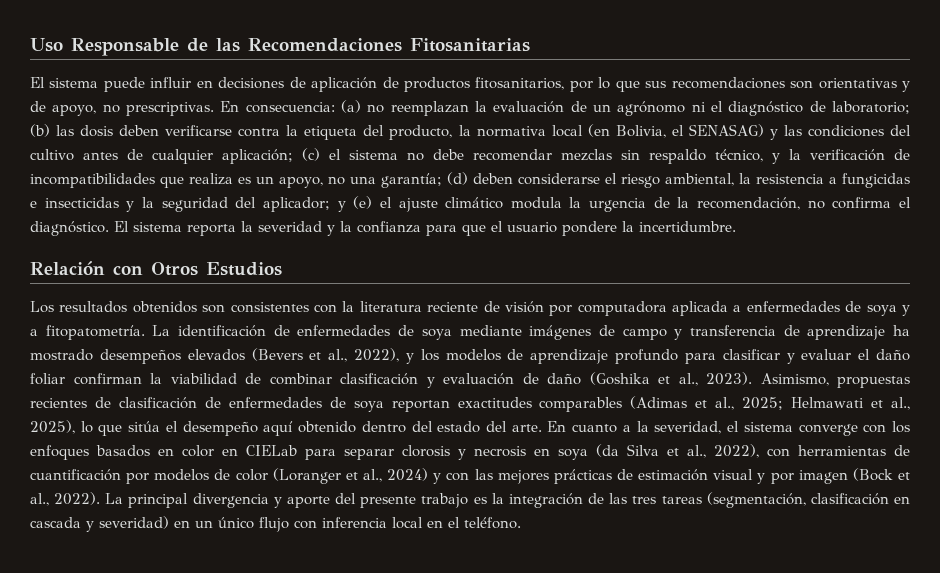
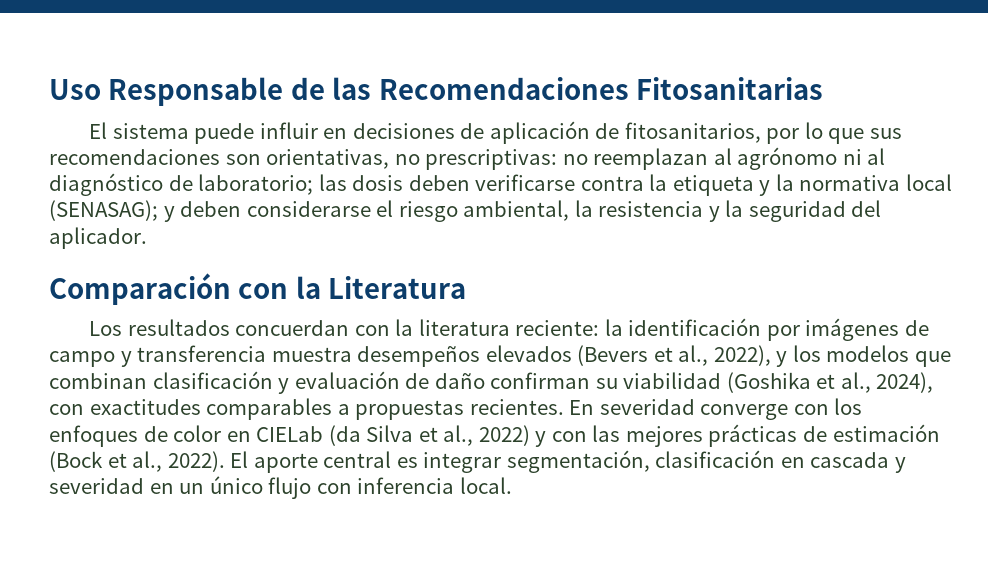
- El sistema puede influir en decisiones de aplicación de productos fitosanitarios, por lo que sus recomendaciones son orientativas y de apoyo, no prescriptivas. En consecuencia: (a) no reemplazan la evaluación de un agrónomo ni el diagnóstico de laboratorio;
+ El sistema puede influir en decisiones de aplicación de fitosanitarios, por lo que sus recomendaciones son orientativas, no prescriptivas: no reemplazan al agrónomo ni al diagnóstico de laboratorio;
- (b) las dosis deben verificarse contra la etiqueta del producto, la normativa local (en Bolivia, el SENASAG) y las condiciones del cultivo antes de cualquier aplicación; (c) el sistema no debe recomendar mezclas sin respaldo técnico, y la verificación de incompatibilidades que realiza es un apoyo, no una garantía; (d) deben considerarse el riesgo ambiental, la resistencia a fungicidas e insecticidas y la seguridad del aplicador; y (e) el ajuste climático modula la urgencia de la recomendación, no confirma el diagnóstico. El sistema reporta la severidad y la confianza para que el usuario pondere la incertidumbre.
- Relación con Otros Estudios
- Los resultados obtenidos son consistentes con la literatura reciente de visión por computadora aplicada a enfermedades de soya y a fitopatometría. La identificación de enfermedades de soya mediante imágenes de campo y transferencia de aprendizaje ha mostrado desempeños elevados (Bevers et al., 2022), y los modelos de aprendizaje profundo para clasificar y evaluar el daño foliar confirman la viabilidad de combinar clasificación y evaluación de daño (Goshika et al., 2023). Asimismo, propuestas recientes de clasificación de enfermedades de soya reportan exactitudes comparables (Adimas et al., 2025; Helmawati et al., 2025), lo que sitúa el desempeño aquí obtenido dentro del estado del arte. En cuanto a la severidad, el sistema converge con los enfoques basados en color en CIELab para separar clorosis y necrosis en soya (da Silva et al., 2022), con herramientas de cuantificación por modelos de color (Loranger et al., 2024) y con las mejores prácticas de estimación visual y por imagen (Bock et al., 2022). La principal divergencia y aporte del presente trabajo es la integración de las tres tareas (segmentación, clasificación en cascada y severidad) en un único flujo con inferencia local en el teléfono.
+ las dosis deben verificarse contra la etiqueta y la normativa local (SENASAG); y deben considerarse el riesgo ambiental, la resistencia y la seguridad del aplicador.
+ Comparación con la Literatura
+ Los resultados concuerdan con la literatura reciente: la identificación por imágenes de campo y transferencia muestra desempeños elevados (Bevers et al., 2022), y los modelos que combinan clasificación y evaluación de daño confirman su viabilidad (Goshika et al., 2024), con exactitudes comparables a propuestas recientes. En severidad converge con los enfoques de color en CIELab (da Silva et al., 2022) y con las mejores prácticas de estimación (Bock et al., 2022). El aporte central es integrar segmentación, clasificación en cascada y severidad en un único flujo con inferencia local.

